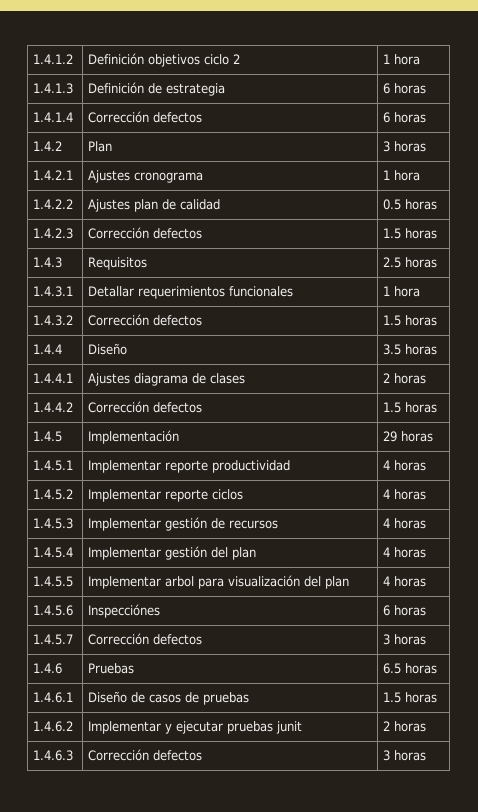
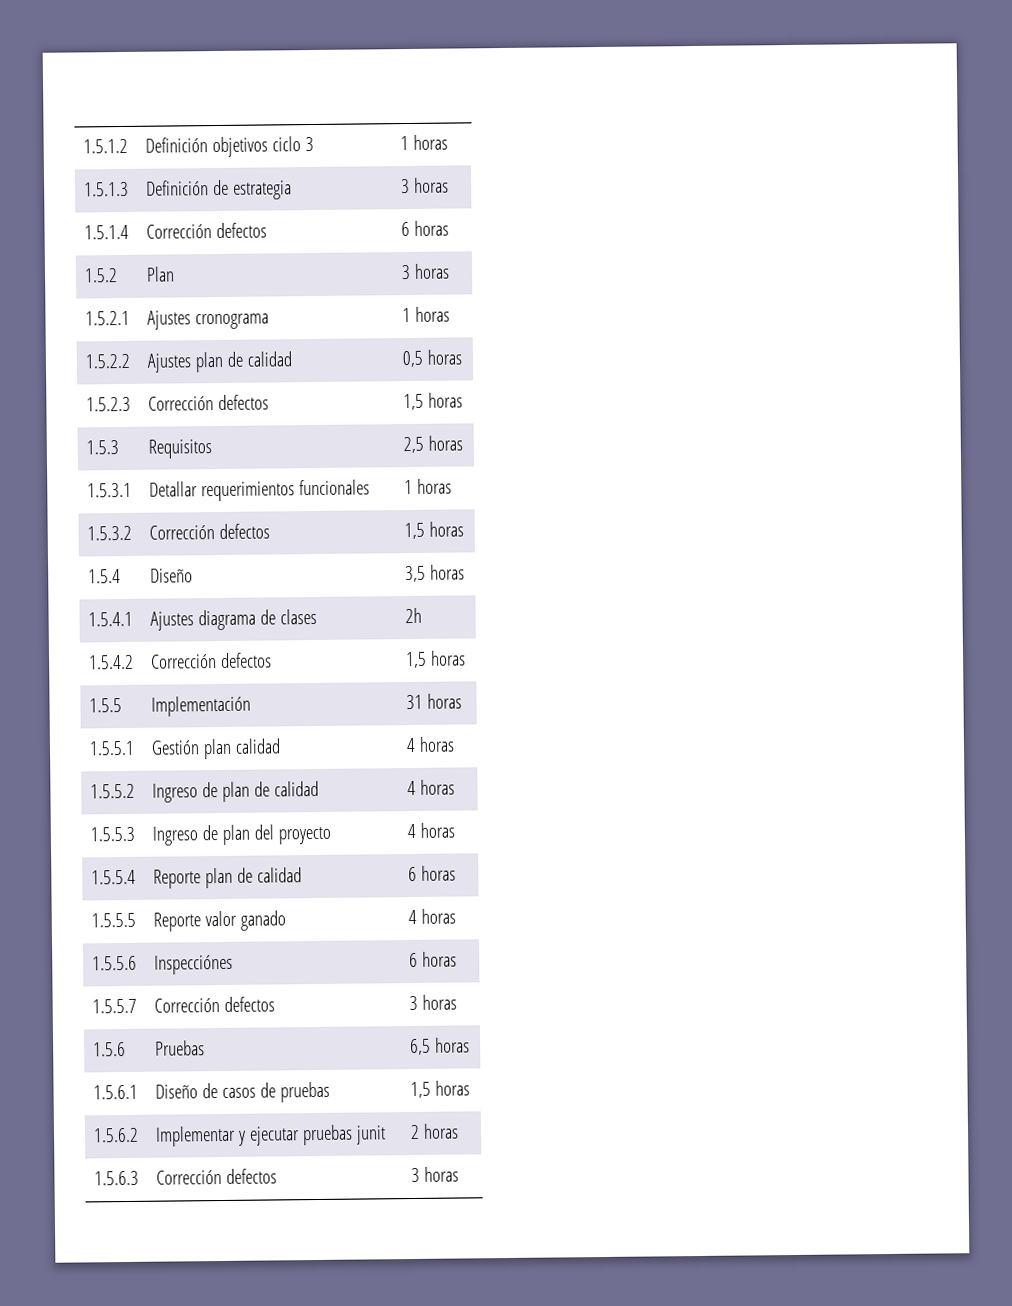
- 1.4.1.2 | Definición objetivos ciclo 2 | 1 hora
- 1.4.1.3 | Definición de estrategia | 6 horas
- 1.4.1.4 | Corrección defectos | 6 horas
+ 1.5.1.2 | Definición objetivos ciclo 3 | 1 horas
+ 1.5.1.3 | Definición de estrategia | 3 horas
+ 1.5.1.4 | Corrección defectos | 6 horas
- 1.4.2 | Plan | 3 horas
+ 1.5.2 | Plan | 3 horas
- 1.4.2.1 | Ajustes cronograma | 1 hora
- 1.4.2.2 | Ajustes plan de calidad | 0.5 horas
- 1.4.2.3 | Corrección defectos | 1.5 horas
- 1.4.3 | Requisitos | 2.5 horas
- 1.4.3.1 | Detallar requerimientos funcionales | 1 hora
- 1.4.3.2 | Corrección defectos | 1.5 horas
- 1.4.4 | Diseño | 3.5 horas
- 1.4.4.1 | Ajustes diagrama de clases | 2 horas
- 1.4.4.2 | Corrección defectos | 1.5 horas
- 1.4.5 | Implementación | 29 horas
- 1.4.5.1 | Implementar reporte productividad | 4 horas
- 1.4.5.2 | Implementar reporte ciclos | 4 horas
- 1.4.5.3 | Implementar gestión de recursos | 4 horas
- 1.4.5.4 | Implementar gestión del plan | 4 horas
- 1.4.5.5 | Implementar arbol para visualización del plan | 4 horas
- 1.4.5.6 | Inspecciónes | 6 horas
+ 1.5.2.1 | Ajustes cronograma | 1 horas
+ 1.5.2.2 | Ajustes plan de calidad | 0,5 horas
+ 1.5.2.3 | Corrección defectos | 1,5 horas
+ 1.5.3 | Requisitos | 2,5 horas
+ 1.5.3.1 | Detallar requerimientos funcionales | 1 horas
+ 1.5.3.2 | Corrección defectos | 1,5 horas
+ 1.5.4 | Diseño | 3,5 horas
+ 1.5.4.1 | Ajustes diagrama de clases | 2h
+ 1.5.4.2 | Corrección defectos | 1,5 horas
+ 1.5.5 | Implementación | 31 horas
+ 1.5.5.1 | Gestión plan calidad | 4 horas
+ 1.5.5.2 | Ingreso de plan de calidad | 4 horas
+ 1.5.5.3 | Ingreso de plan del proyecto | 4 horas
+ 1.5.5.4 | Reporte plan de calidad | 6 horas
+ 1.5.5.5 | Reporte valor ganado | 4 horas
+ 1.5.5.6 | Inspecciónes | 6 horas
- 1.4.5.7 | Corrección defectos | 3 horas
+ 1.5.5.7 | Corrección defectos | 3 horas
- 1.4.6 | Pruebas | 6.5 horas
- 1.4.6.1 | Diseño de casos de pruebas | 1.5 horas
- 1.4.6.2 | Implementar y ejecutar pruebas junit | 2 horas
+ 1.5.6 | Pruebas | 6,5 horas
+ 1.5.6.1 | Diseño de casos de pruebas | 1,5 horas
+ 1.5.6.2 | Implementar y ejecutar pruebas junit | 2 horas
- 1.4.6.3 | Corrección defectos | 3 horas
+ 1.5.6.3 | Corrección defectos | 3 horas

